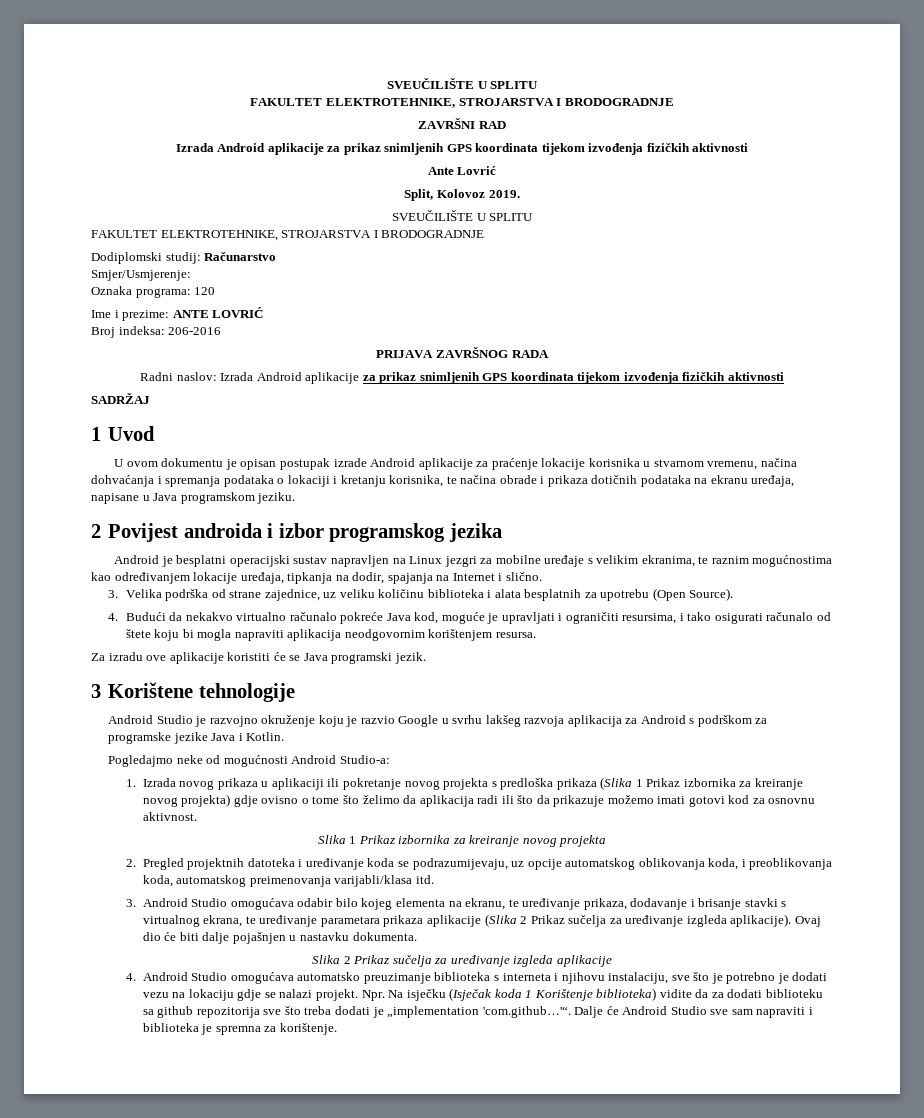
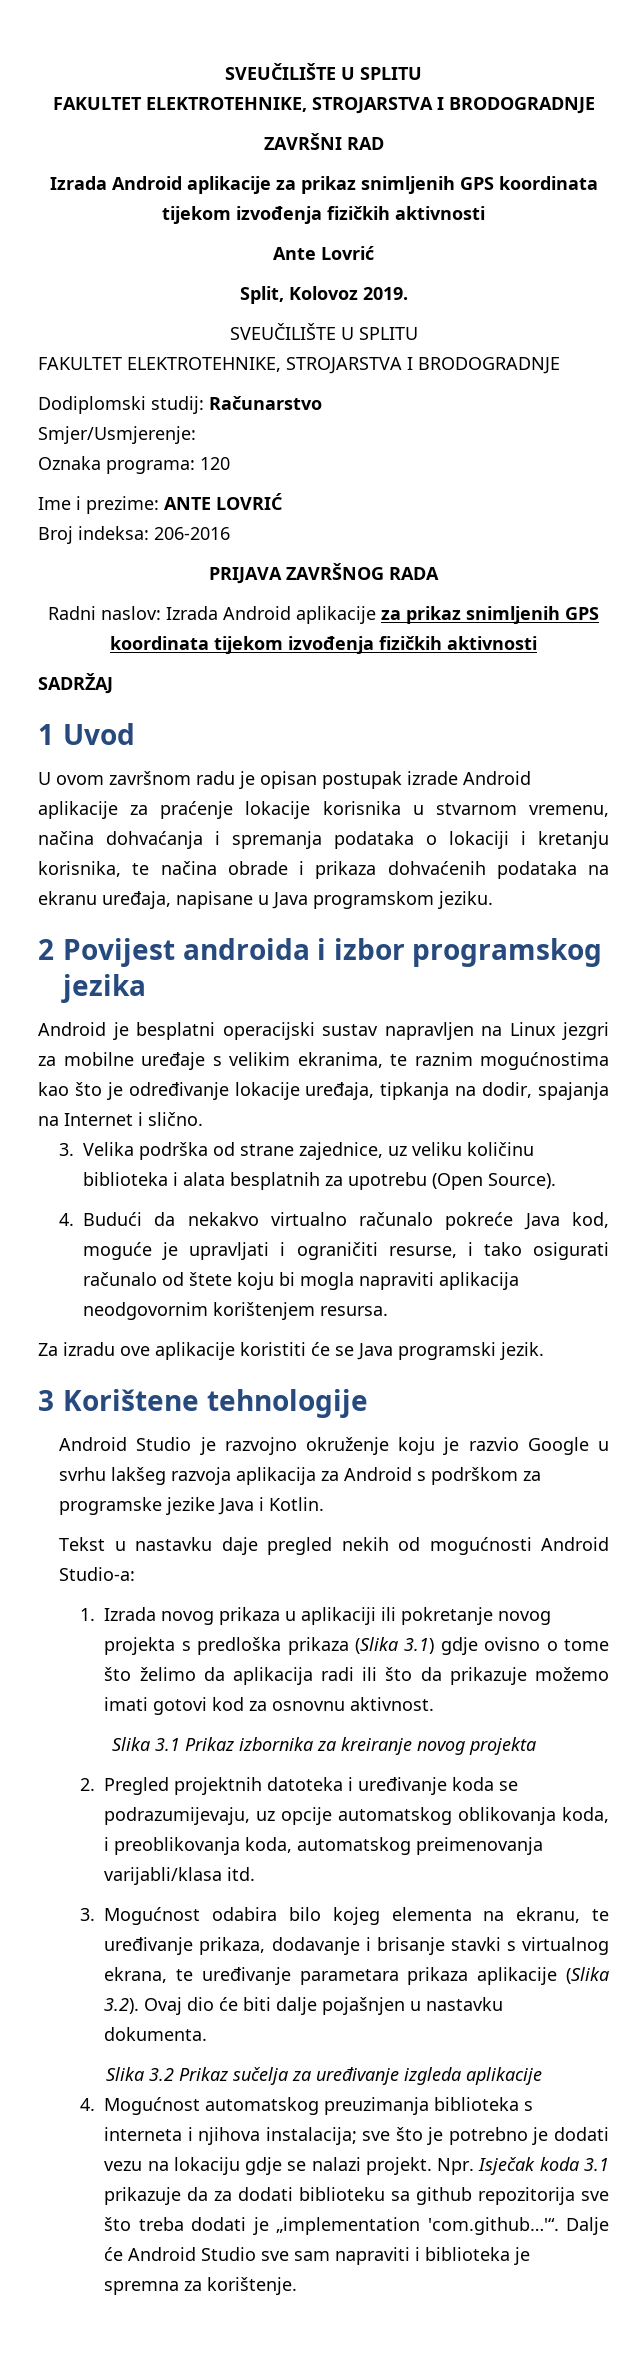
- U ovom dokumentu je opisan postupak izrade Android aplikacije za praćenje lokacije korisnika u stvarnom vremenu, načina dohvaćanja i spremanja podataka o lokaciji i kretanju korisnika, te načina obrade i prikaza dotičnih podataka na ekranu uređaja, napisane u Java programskom jeziku.
+ U ovom završnom radu je opisan postupak izrade Android aplikacije za praćenje lokacije korisnika u stvarnom vremenu, načina dohvaćanja i spremanja podataka o lokaciji i kretanju korisnika, te načina obrade i prikaza dohvaćenih podataka na ekranu uređaja, napisane u Java programskom jeziku.
- Android je besplatni operacijski sustav napravljen na Linux jezgri za mobilne uređaje s velikim ekranima, te raznim mogućnostima kao određivanjem lokacije uređaja, tipkanja na dodir, spajanja na Internet i slično.
+ Android je besplatni operacijski sustav napravljen na Linux jezgri za mobilne uređaje s velikim ekranima, te raznim mogućnostima kao što je određivanje lokacije uređaja, tipkanja na dodir, spajanja na Internet i slično.
- 4. Budući da nekakvo virtualno računalo pokreće Java kod, moguće je upravljati i ograničiti resursima, i tako osigurati računalo od štete koju bi mogla napraviti aplikacija neodgovornim korištenjem resursa.
+ 4. Budući da nekakvo virtualno računalo pokreće Java kod, moguće je upravljati i ograničiti resurse, i tako osigurati računalo od štete koju bi mogla napraviti aplikacija neodgovornim korištenjem resursa.
- Pogledajmo neke od mogućnosti Android Studio-a:
+ Tekst u nastavku daje pregled nekih od mogućnosti Android Studio-a:
- 1. Izrada novog prikaza u aplikaciji ili pokretanje novog projekta s predloška prikaza (Slika 1 Prikaz izbornika za kreiranje novog projekta) gdje ovisno o tome što želimo da aplikacija radi ili što da prikazuje možemo imati gotovi kod za osnovnu aktivnost.
+ 1. Izrada novog prikaza u aplikaciji ili pokretanje novog projekta s predloška prikaza (Slika 3.1) gdje ovisno o tome što želimo da aplikacija radi ili što da prikazuje možemo imati gotovi kod za osnovnu aktivnost.
- Slika 1 Prikaz izbornika za kreiranje novog projekta
+ Slika 3.1 Prikaz izbornika za kreiranje novog projekta
- 3. Android Studio omogućava odabir bilo kojeg elementa na ekranu, te uređivanje prikaza, dodavanje i brisanje stavki s virtualnog ekrana, te uređivanje parametara prikaza aplikacije (Slika 2 Prikaz sučelja za uređivanje izgleda aplikacije). Ovaj dio će biti dalje pojašnjen u nastavku dokumenta.
+ 3. Mogućnost odabira bilo kojeg elementa na ekranu, te uređivanje prikaza, dodavanje i brisanje stavki s virtualnog ekrana, te uređivanje parametara prikaza aplikacije (Slika 3.2). Ovaj dio će biti dalje pojašnjen u nastavku dokumenta.
- Slika 2 Prikaz sučelja za uređivanje izgleda aplikacije
+ Slika 3.2 Prikaz sučelja za uređivanje izgleda aplikacije
- 4. Android Studio omogućava automatsko preuzimanje biblioteka s interneta i njihovu instalaciju, sve što je potrebno je dodati vezu na lokaciju gdje se nalazi projekt.
+ 4. Mogućnost automatskog preuzimanja biblioteka s interneta i njihova instalacija; sve što je potrebno je dodati vezu na lokaciju gdje se nalazi projekt.
- Npr. Na isječku (Isječak koda 1 Korištenje biblioteka) vidite da za dodati biblioteku sa github repozitorija sve što treba dodati je „implementation 'com.github…'“. Dalje će Android Studio sve sam napraviti i biblioteka je spremna za korištenje.
+ Npr. Isječak koda 3.1 prikazuje da za dodati biblioteku sa github repozitorija sve što treba dodati je „implementation 'com.github…'“. Dalje će Android Studio sve sam napraviti i biblioteka je spremna za korištenje.

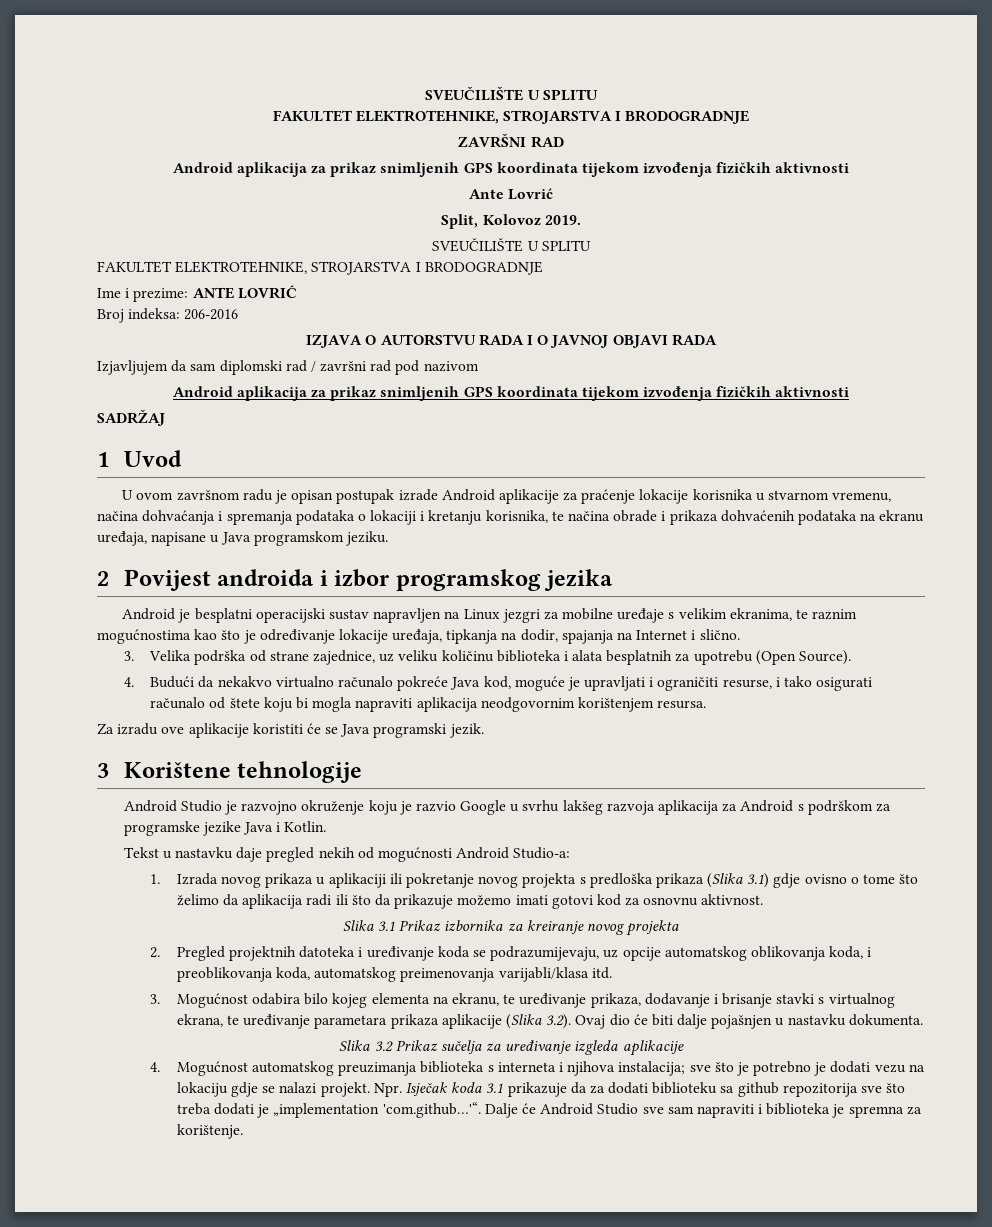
  ZAVRŠNI RAD
- Izrada Android aplikacije za prikaz snimljenih GPS koordinata tijekom izvođenja fizičkih aktivnosti
+ Android aplikacija za prikaz snimljenih GPS koordinata tijekom izvođenja fizičkih aktivnosti
- Dodiplomski studij: Računarstvo
- Smjer/Usmjerenje:
- Oznaka programa: 120
- PRIJAVA ZAVRŠNOG RADA
- Radni naslov: Izrada Android aplikacije za prikaz snimljenih GPS koordinata tijekom izvođenja fizičkih aktivnosti
+ IZJAVA O AUTORSTVU RADA I O JAVNOJ OBJAVI RADA
+ Izjavljujem da sam diplomski rad / završni rad pod nazivom
+ Android aplikacija za prikaz snimljenih GPS koordinata tijekom izvođenja fizičkih aktivnosti

